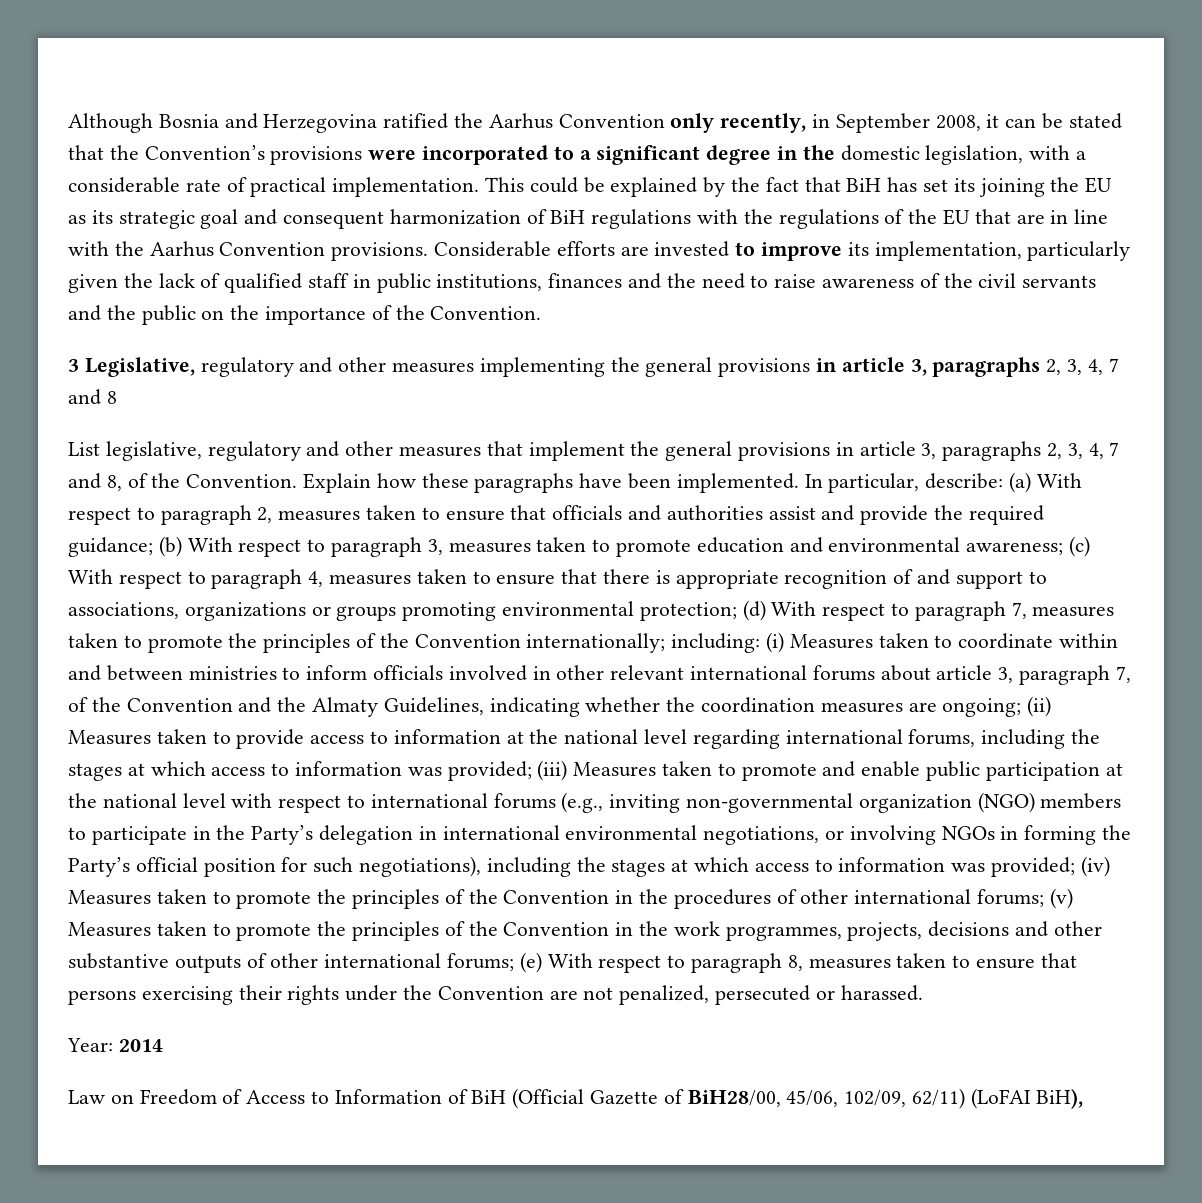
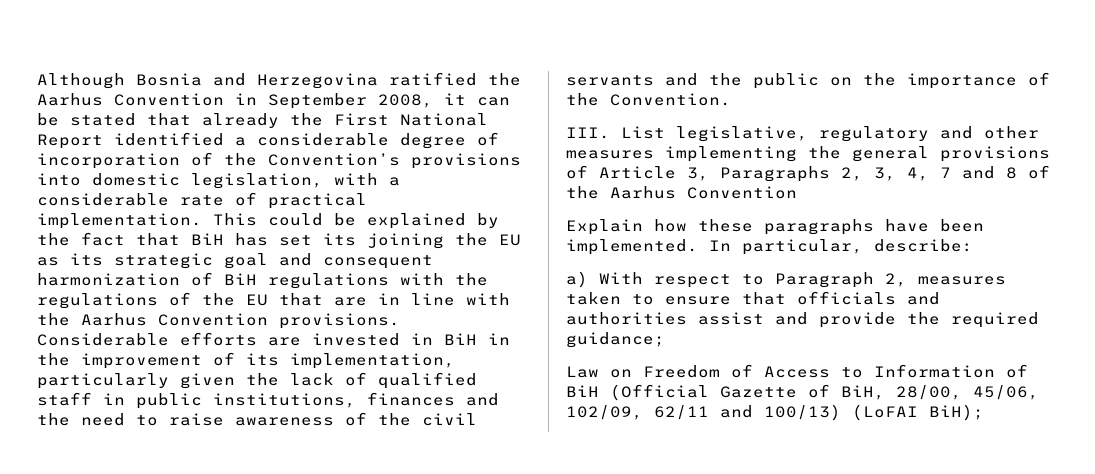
- Although Bosnia and Herzegovina ratified the Aarhus Convention only recently, in September 2008, it can be stated that the Convention’s provisions were incorporated to a significant degree in the domestic legislation, with a considerable rate of practical implementation.
+ Although Bosnia and Herzegovina ratified the Aarhus Convention in September 2008, it can be stated that already the First National Report identified a considerable degree of incorporation of the Convention’s provisions into domestic legislation, with a considerable rate of practical implementation.
- Considerable efforts are invested to improve its implementation, particularly given the lack of qualified staff in public institutions, finances and the need to raise awareness of the civil servants and the public on the importance of the Convention.
+ Considerable efforts are invested in BiH in the improvement of its implementation, particularly given the lack of qualified staff in public institutions, finances and the need to raise awareness of the civil servants and the public on the importance of the Convention.
- 3 Legislative, regulatory and other measures implementing the general provisions in article 3, paragraphs 2, 3, 4, 7 and 8
- List legislative, regulatory and other measures that implement the general provisions in article 3, paragraphs 2, 3, 4, 7 and 8, of the Convention. Explain how these paragraphs have been implemented.
+ III. List legislative, regulatory and other measures implementing the general provisions of Article 3, Paragraphs 2, 3, 4, 7 and 8 of the Aarhus Convention
+ Explain how these paragraphs have been implemented.
- In particular, describe: (a) With respect to paragraph 2, measures taken to ensure that officials and authorities assist and provide the required guidance; (b) With respect to paragraph 3, measures taken to promote education and environmental awareness; (c) With respect to paragraph 4, measures taken to ensure that there is appropriate recognition of and support to associations, organizations or groups promoting environmental protection; (d) With respect to paragraph 7, measures taken to promote the principles of the Convention internationally; including: (i) Measures taken to coordinate within and between ministries to inform officials involved in other relevant international forums about article 3, paragraph 7, of the Convention and the Almaty Guidelines, indicating whether the coordination measures are ongoing; (ii) Measures taken to provide access to information at the national level regarding international forums, including the stages at which access to information was provided; (iii) Measures taken to promote and enable public participation at the national level with respect to international forums (e.g., inviting non-governmental organization (NGO) members to participate in the Party’s delegation in international environmental negotiations, or involving NGOs in forming the Party’s official position for such negotiations), including the stages at which access to information was provided; (iv) Measures taken to promote the principles of the Convention in the procedures of other international forums; (v) Measures taken to promote the principles of the Convention in the work programmes, projects, decisions and other substantive outputs of other international forums; (e) With respect to paragraph 8, measures taken to ensure that persons exercising their rights under the Convention are not penalized, persecuted or harassed.
- Year: 2014
+ In particular, describe:
+ a) With respect to Paragraph 2, measures taken to ensure that officials and authorities assist and provide the required guidance;
- Law on Freedom of Access to Information of BiH (Official Gazette of BiH28/00, 45/06, 102/09, 62/11) (LoFAI BiH),
+ Law on Freedom of Access to Information of BiH (Official Gazette of BiH, 28/00, 45/06, 102/09, 62/11 and 100/13) (LoFAI BiH);

